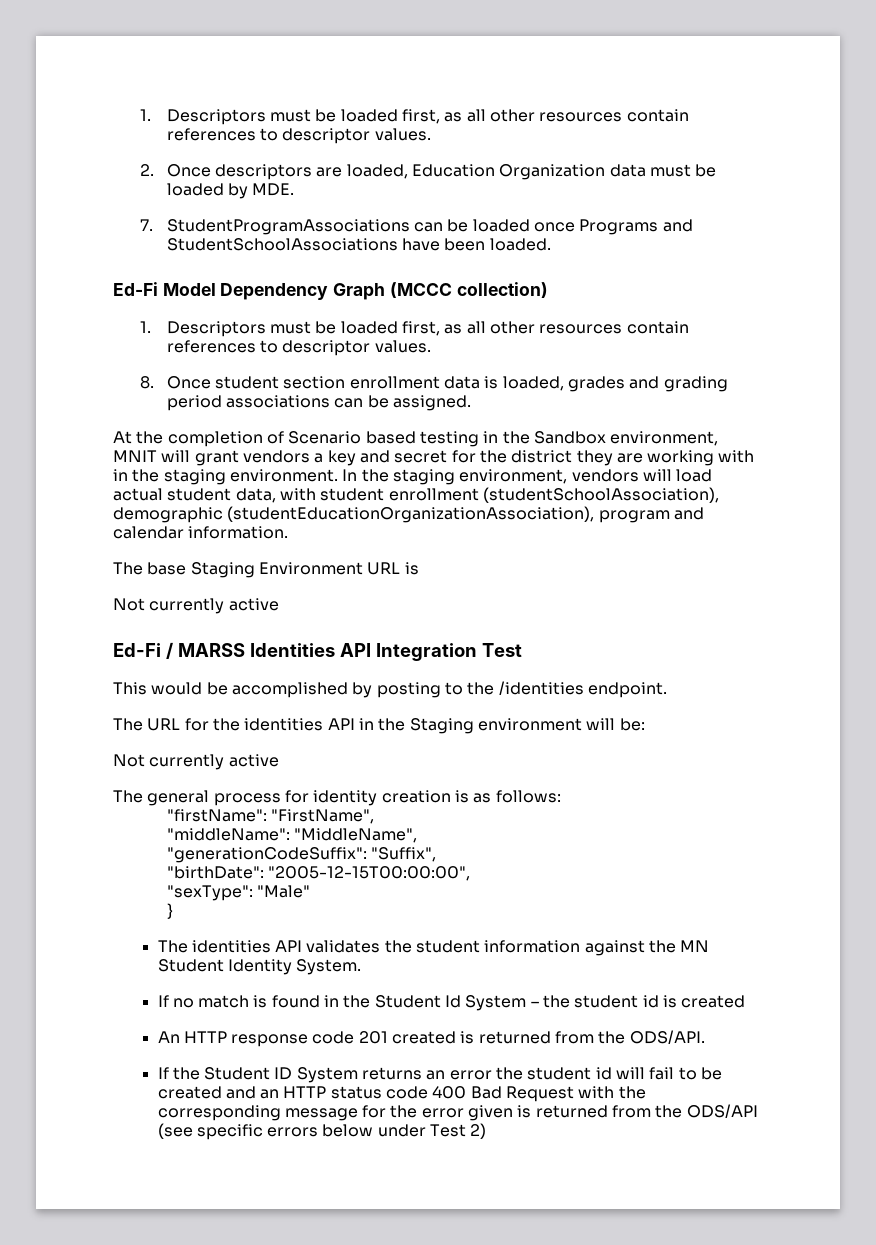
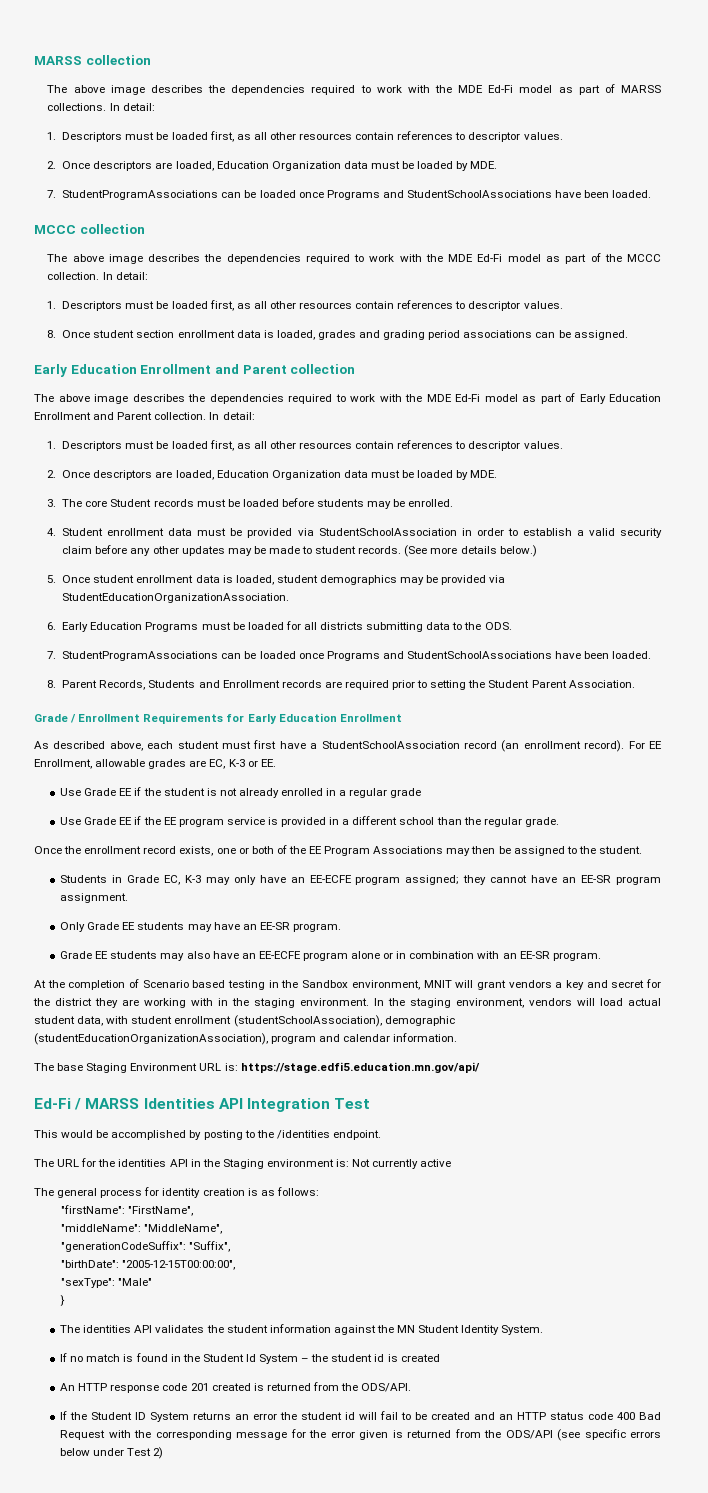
+ MARSS collection
+ The above image describes the dependencies required to work with the MDE Ed-Fi model as part of MARSS collections. In detail:
- Ed-Fi Model Dependency Graph (MCCC collection)
+ MCCC collection
+ The above image describes the dependencies required to work with the MDE Ed-Fi model as part of the MCCC collection. In detail:
+ Early Education Enrollment and Parent collection
+ The above image describes the dependencies required to work with the MDE Ed-Fi model as part of Early Education Enrollment and Parent collection. In detail:
+ 1. Descriptors must be loaded first, as all other resources contain references to descriptor values.
+ 2. Once descriptors are loaded, Education Organization data must be loaded by MDE.
+ 3. The core Student records must be loaded before students may be enrolled.
+ 4. Student enrollment data must be provided via StudentSchoolAssociation in order to establish a valid security claim before any other updates may be made to student records. (See more details below.)
+ 5. Once student enrollment data is loaded, student demographics may be provided via StudentEducationOrganizationAssociation.
+ 6. Early Education Programs must be loaded for all districts submitting data to the ODS.
+ 7. StudentProgramAssociations can be loaded once Programs and StudentSchoolAssociations have been loaded.
+ 8. Parent Records, Students and Enrollment records are required prior to setting the Student Parent Association.
+ Grade / Enrollment Requirements for Early Education Enrollment
+ As described above, each student must first have a StudentSchoolAssociation record (an enrollment record). For EE Enrollment, allowable grades are EC, K-3 or EE.
+ Use Grade EE if the student is not already enrolled in a regular grade
+ Use Grade EE if the EE program service is provided in a different school than the regular grade.
+ Once the enrollment record exists, one or both of the EE Program Associations may then be assigned to the student.
+ Students in Grade EC, K-3 may only have an EE-ECFE program assigned; they cannot have an EE-SR program assignment.
+ Only Grade EE students may have an EE-SR program.
+ Grade EE students may also have an EE-ECFE program alone or in combination with an EE-SR program.
- The base Staging Environment URL is
- Not currently active
+ The base Staging Environment URL is: https://stage.edfi5.education.mn.gov/api/
- The URL for the identities API in the Staging environment will be:
- Not currently active
+ The URL for the identities API in the Staging environment is: Not currently active

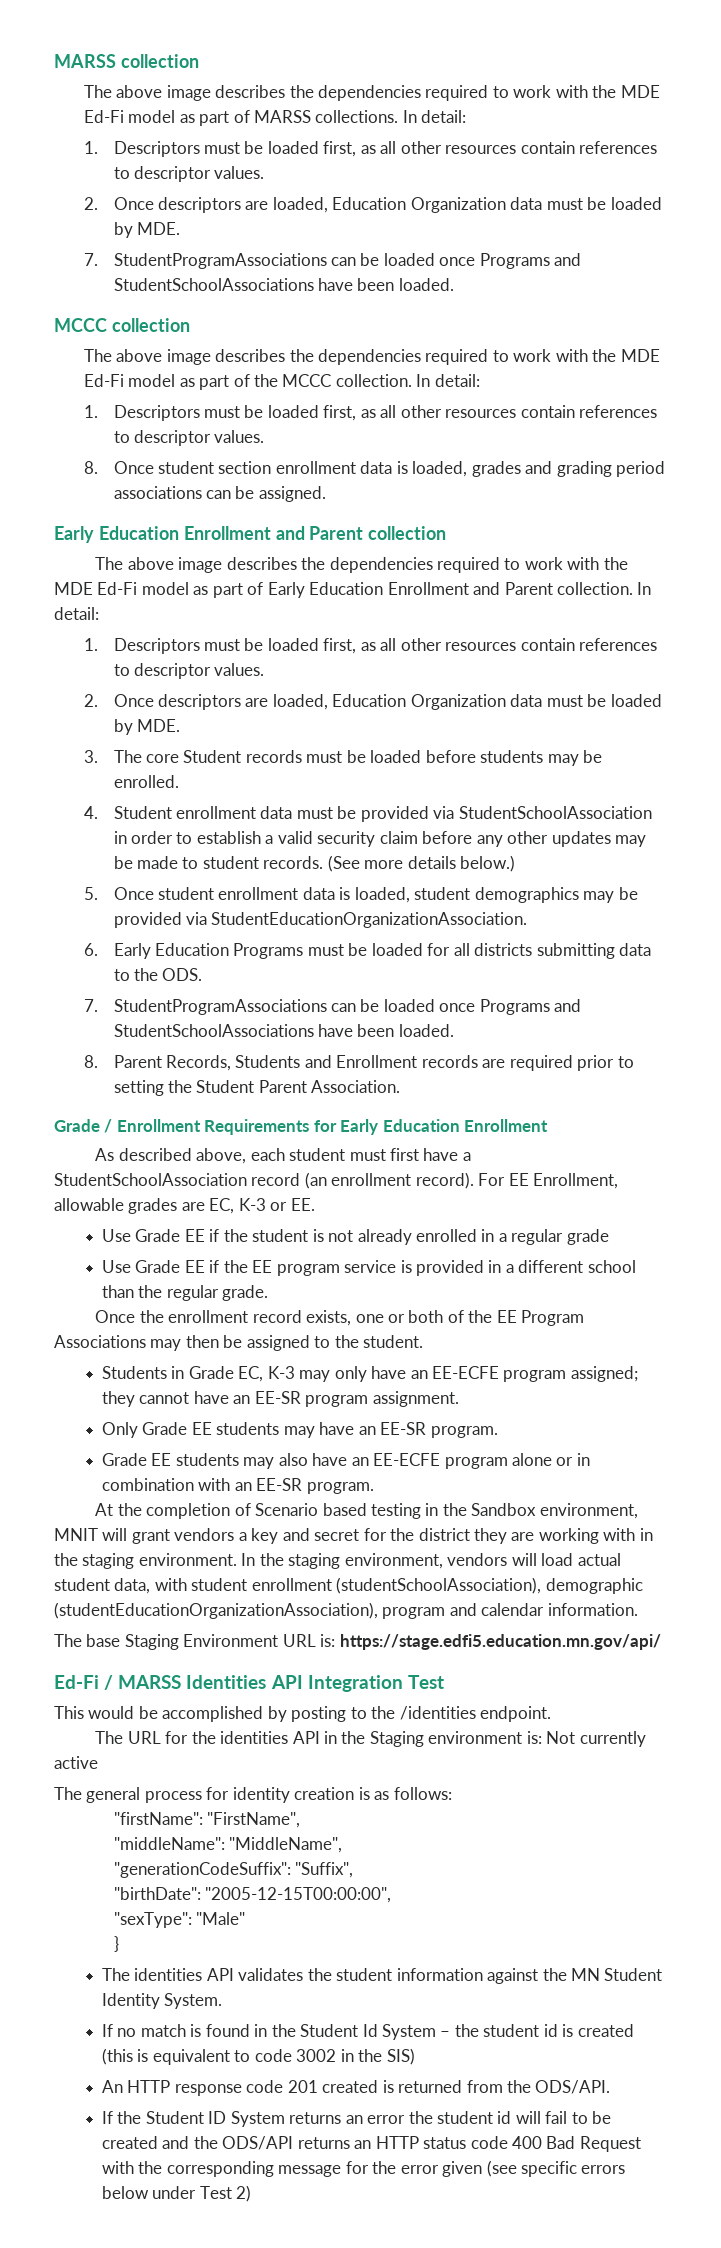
- If no match is found in the Student Id System – the student id is created
+ If no match is found in the Student Id System – the student id is created (this is equivalent to code 3002 in the SIS)
- If the Student ID System returns an error the student id will fail to be created and an HTTP status code 400 Bad Request with the corresponding message for the error given is returned from the ODS/API (see specific errors below under Test 2)
+ If the Student ID System returns an error the student id will fail to be created and the ODS/API returns an HTTP status code 400 Bad Request with the corresponding message for the error given (see specific errors below under Test 2)

